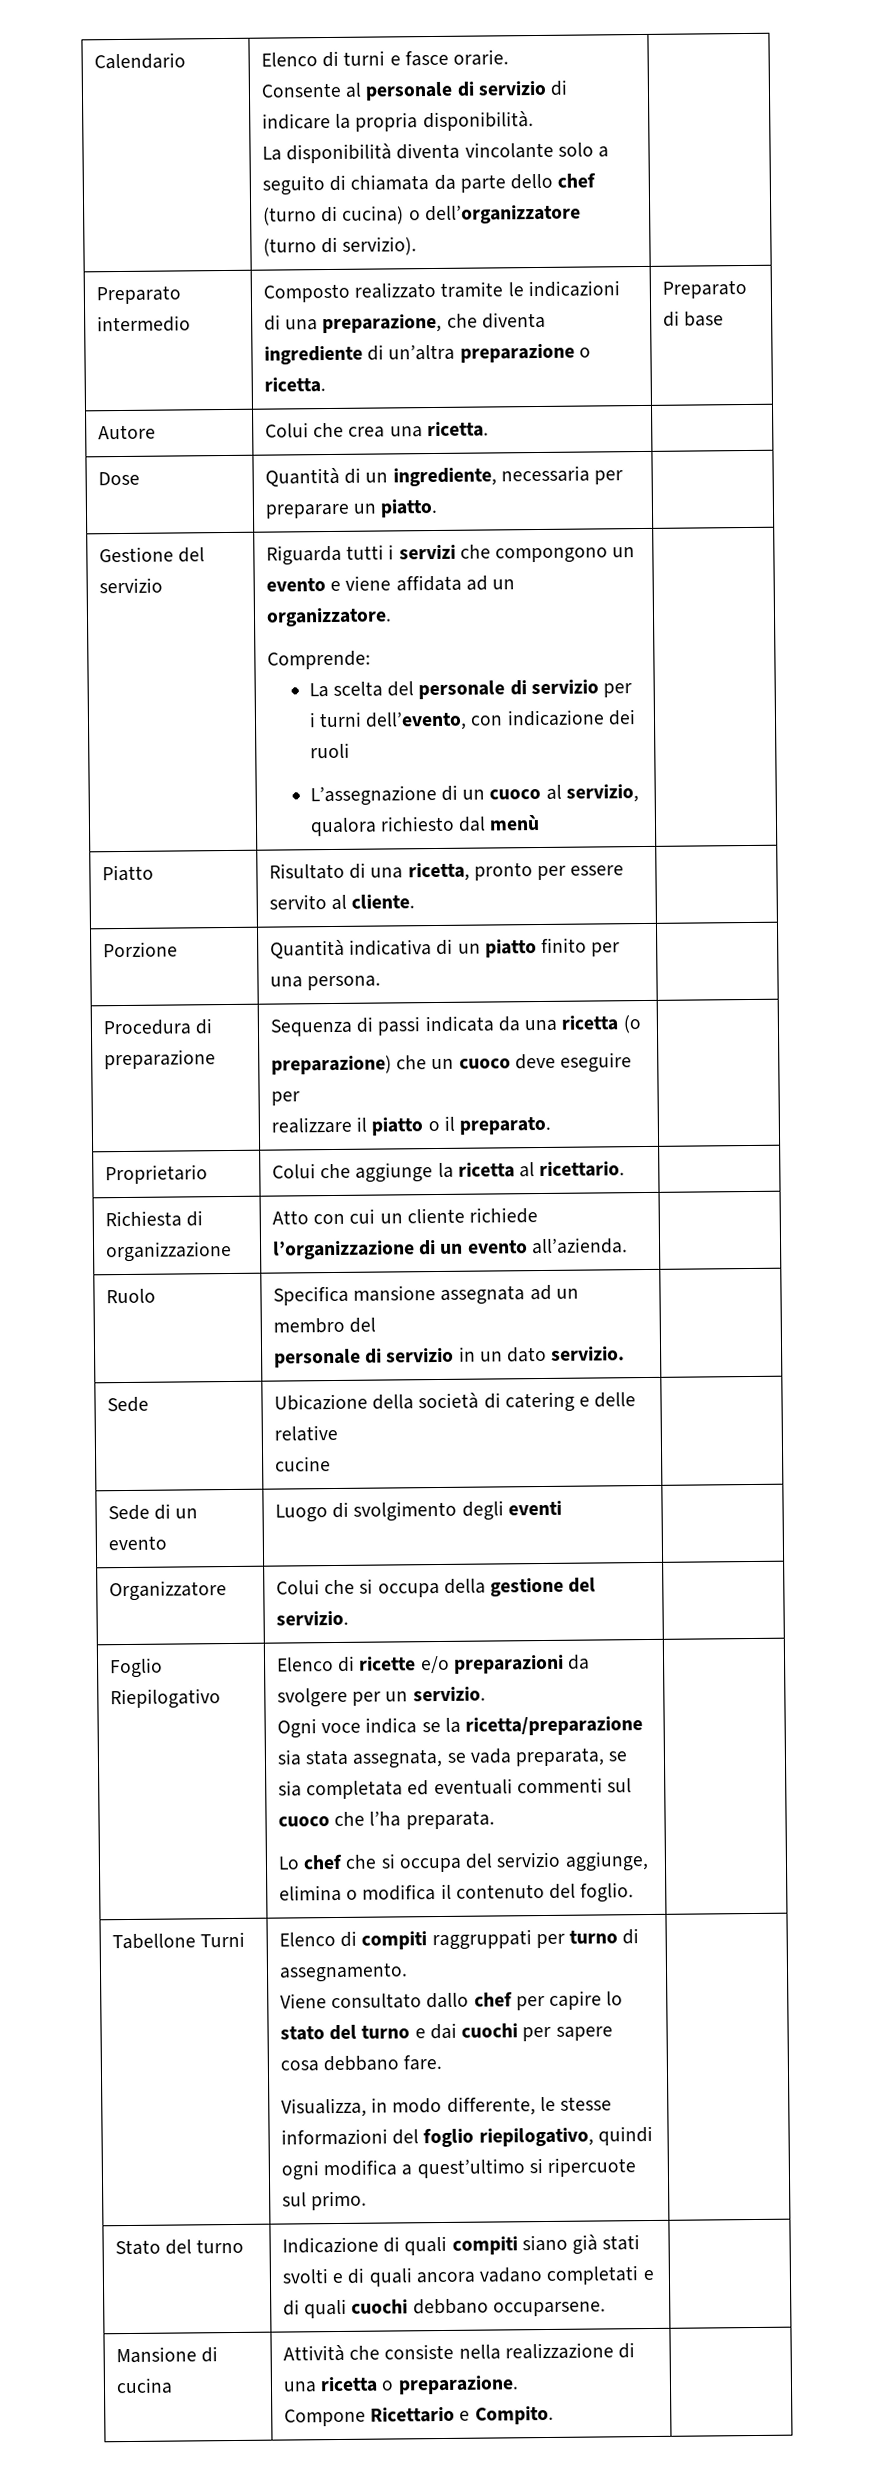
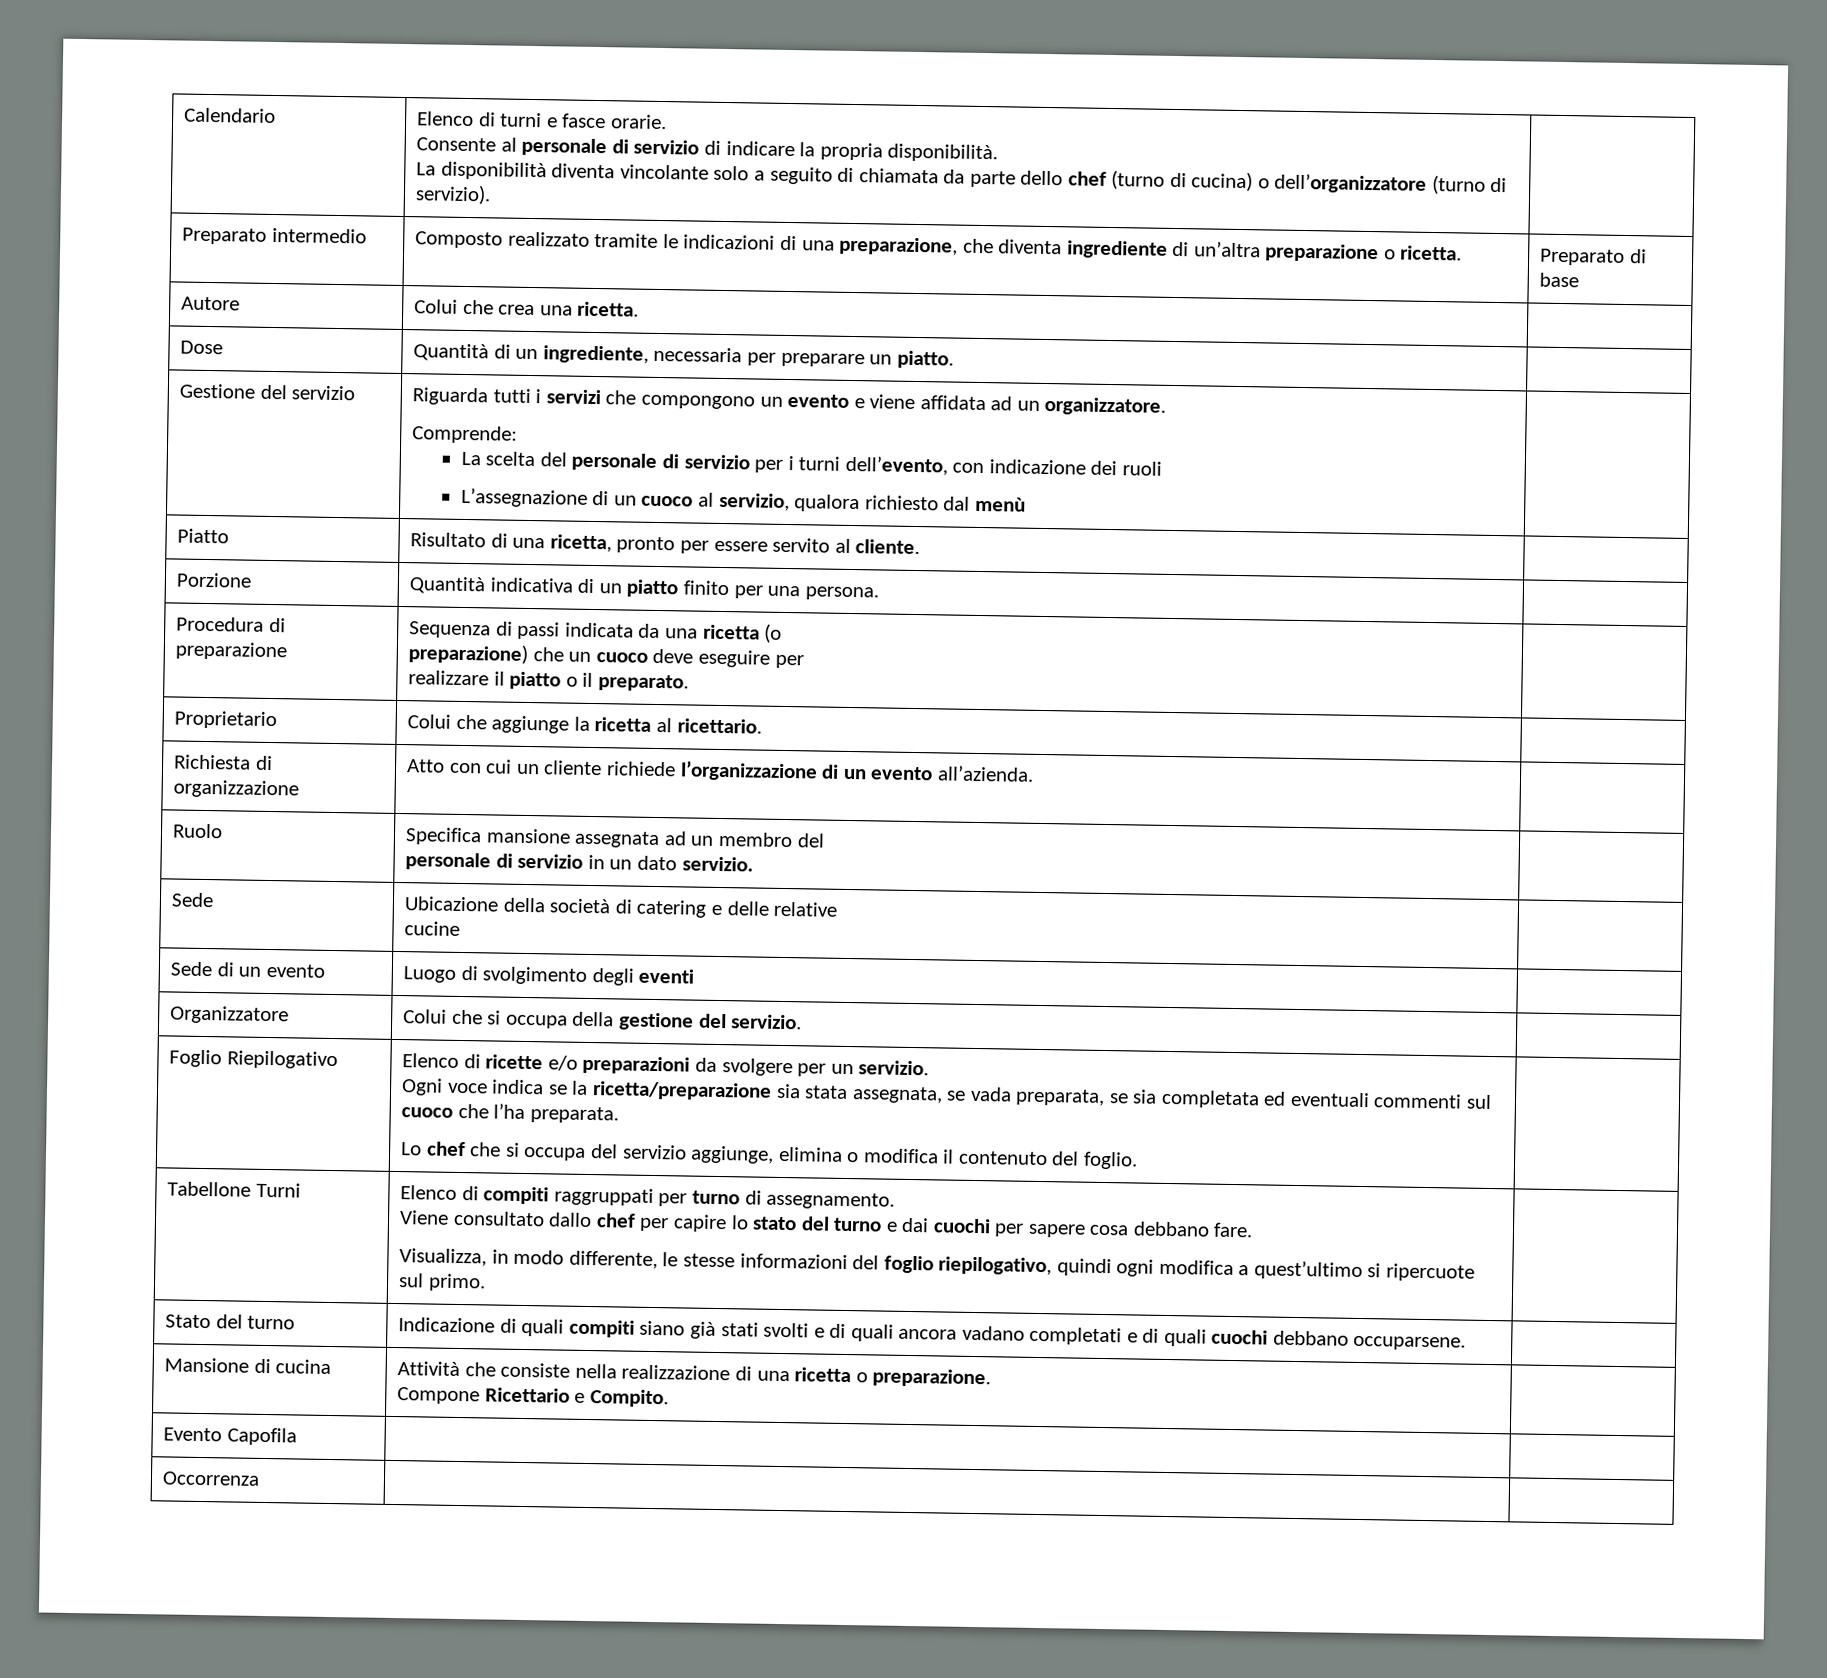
+ Evento Capofila | |
+ Occorrenza | |

